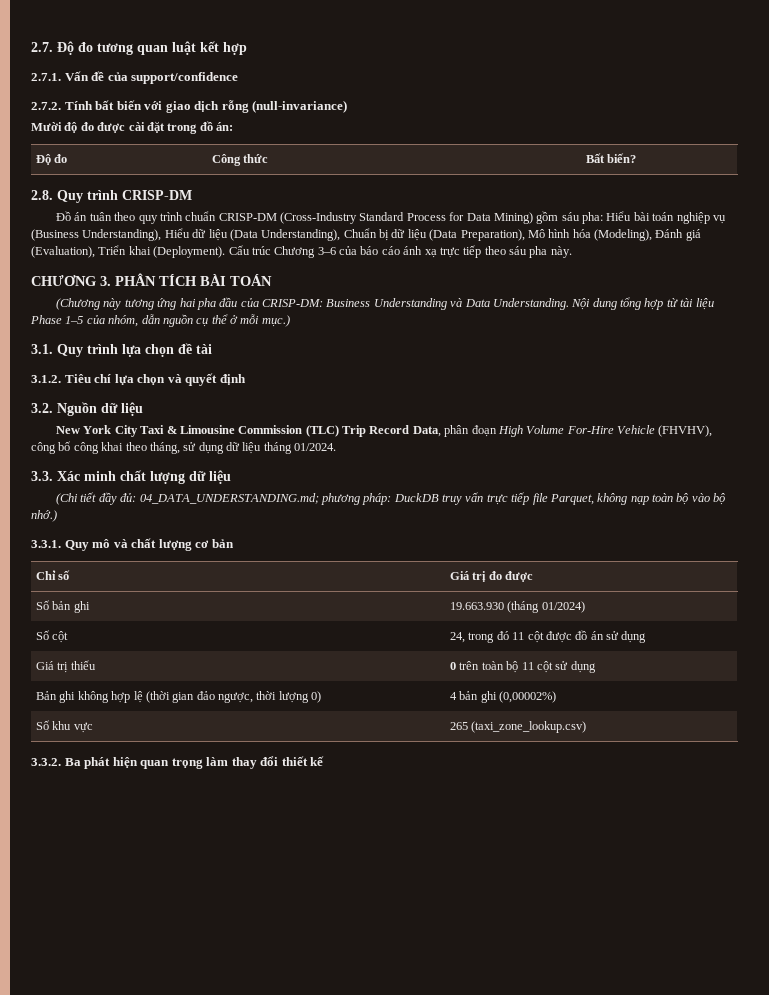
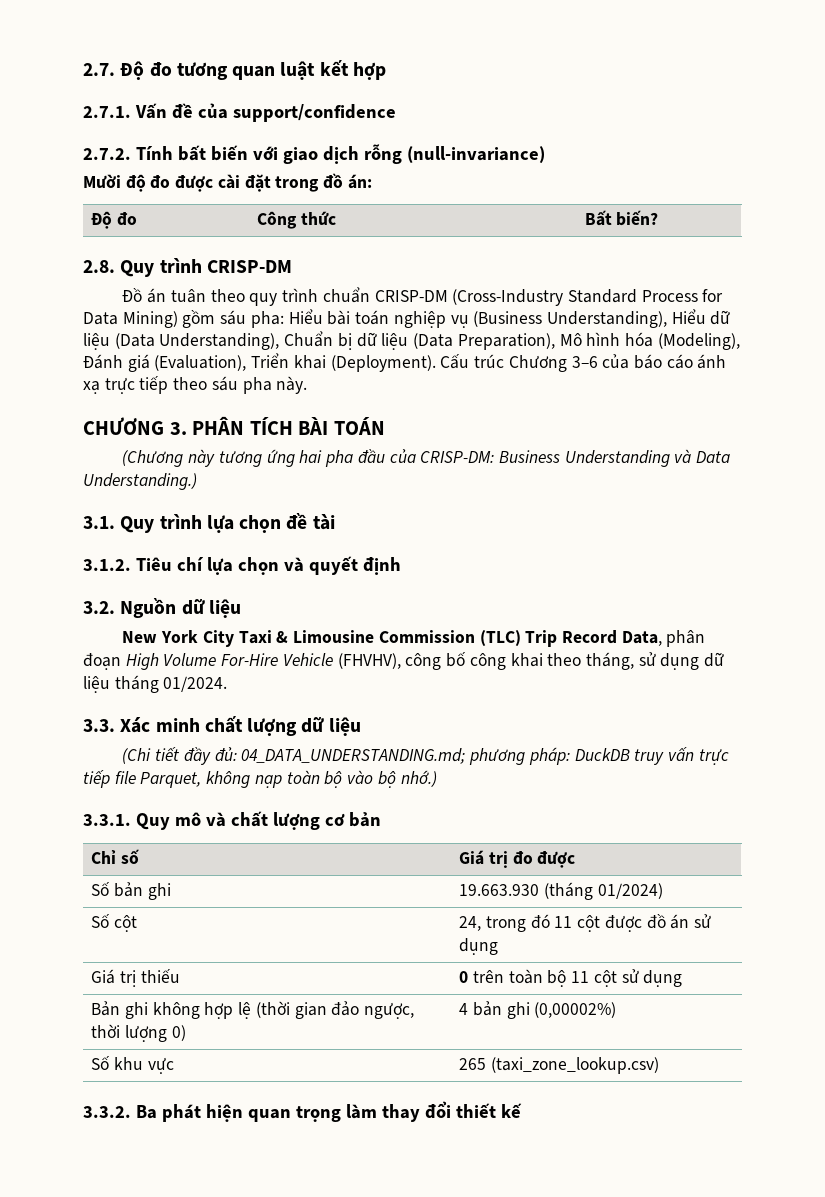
- (Chương này tương ứng hai pha đầu của CRISP-DM: Business Understanding và Data Understanding. Nội dung tổng hợp từ tài liệu Phase 1–5 của nhóm, dẫn nguồn cụ thể ở mỗi mục.)
+ (Chương này tương ứng hai pha đầu của CRISP-DM: Business Understanding và Data Understanding.)

